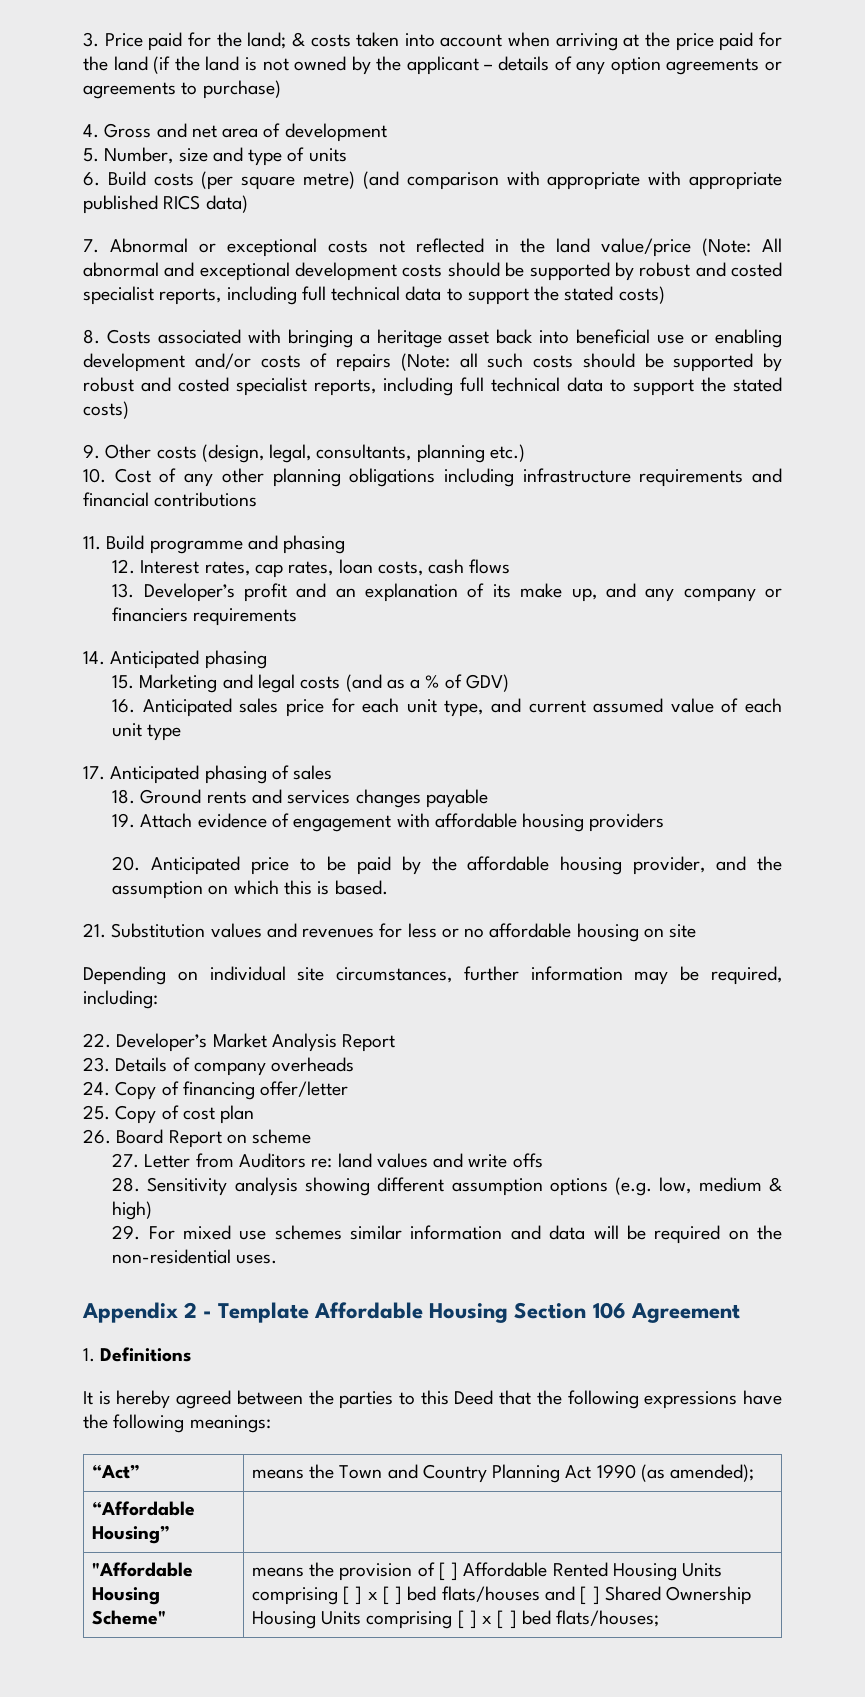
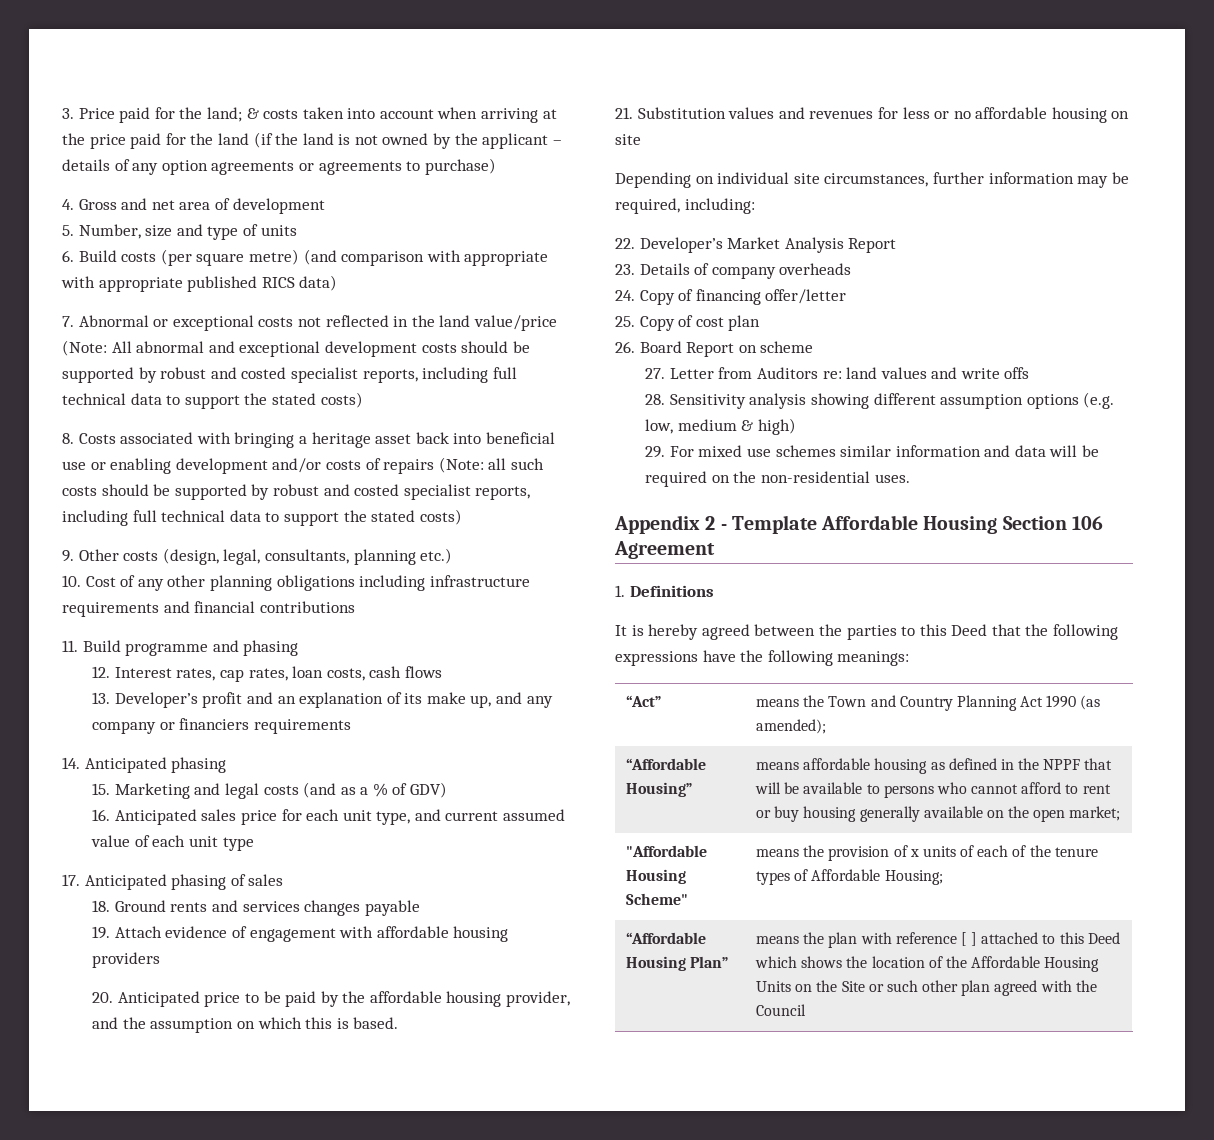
- “Affordable Housing” |
+ “Affordable Housing” | means affordable housing as defined in the NPPF that will be available to persons who cannot afford to rent or buy housing generally available on the open market;
- "Affordable Housing Scheme" | means the provision of [ ] Affordable Rented Housing Units comprising [ ] x [ ] bed flats/houses and [ ] Shared Ownership Housing Units comprising [ ] x [ ] bed flats/houses;
+ "Affordable Housing Scheme" | means the provision of x units of each of the tenure types of Affordable Housing;
+ “Affordable Housing Plan” | means the plan with reference [ ] attached to this Deed which shows the location of the Affordable Housing Units on the Site or such other plan agreed with the Council

